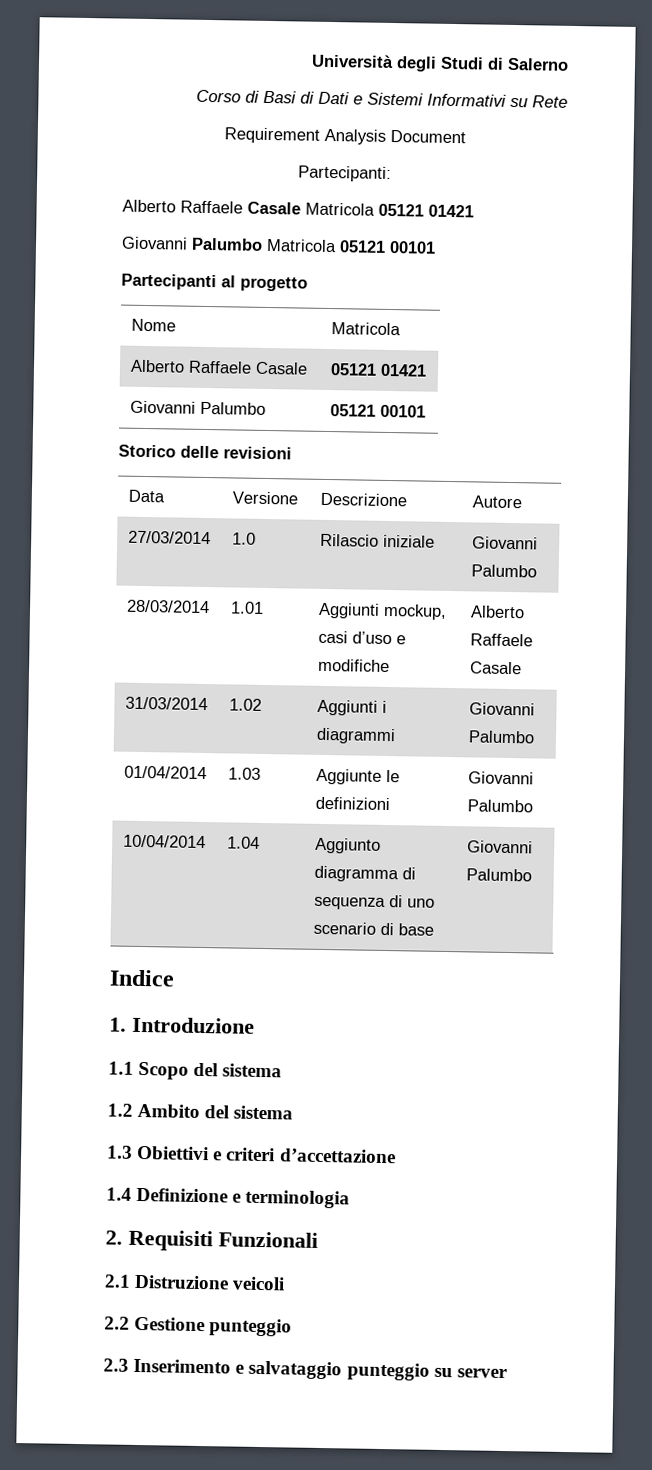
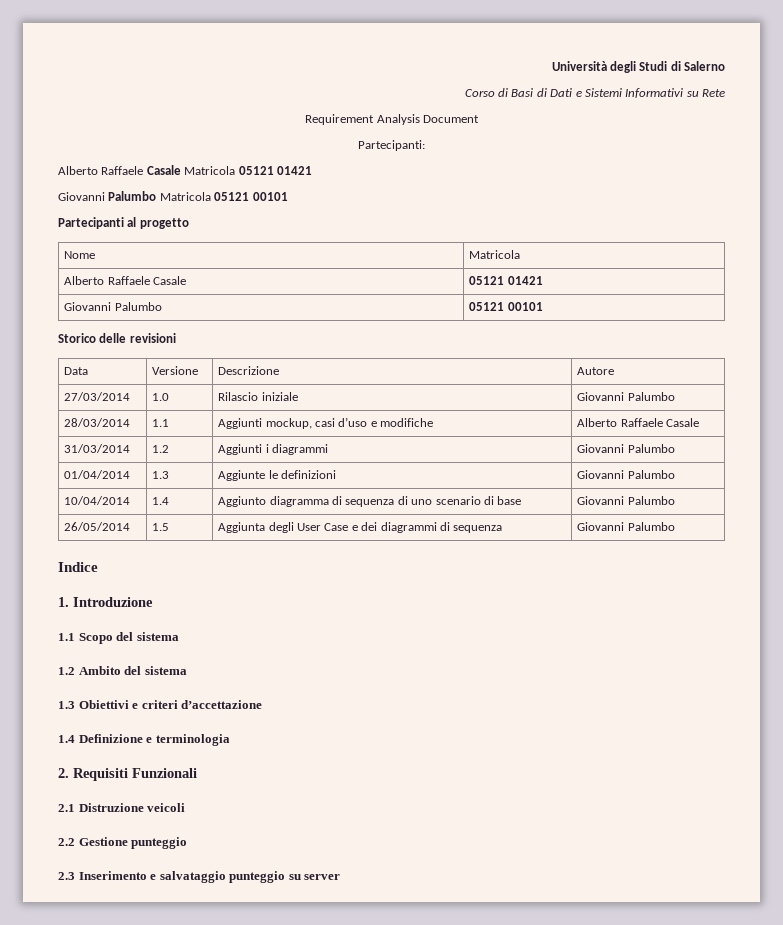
- 28/03/2014 | 1.01 | Aggiunti mockup, casi d’uso e modifiche | Alberto Raffaele Casale
+ 28/03/2014 | 1.1 | Aggiunti mockup, casi d’uso e modifiche | Alberto Raffaele Casale
- 31/03/2014 | 1.02 | Aggiunti i diagrammi | Giovanni Palumbo
+ 31/03/2014 | 1.2 | Aggiunti i diagrammi | Giovanni Palumbo
- 01/04/2014 | 1.03 | Aggiunte le definizioni | Giovanni Palumbo
+ 01/04/2014 | 1.3 | Aggiunte le definizioni | Giovanni Palumbo
- 10/04/2014 | 1.04 | Aggiunto diagramma di sequenza di uno scenario di base | Giovanni Palumbo
+ 10/04/2014 | 1.4 | Aggiunto diagramma di sequenza di uno scenario di base | Giovanni Palumbo
+ 26/05/2014 | 1.5 | Aggiunta degli User Case e dei diagrammi di sequenza | Giovanni Palumbo

